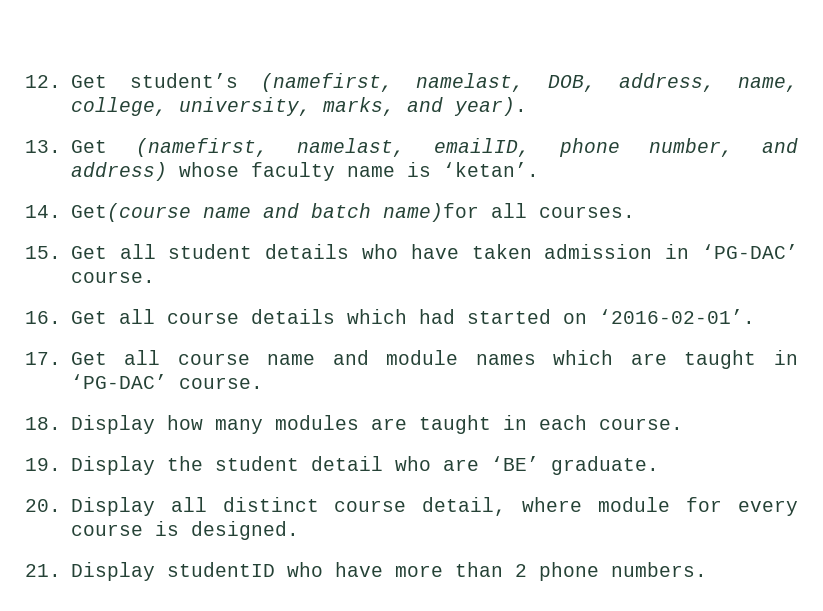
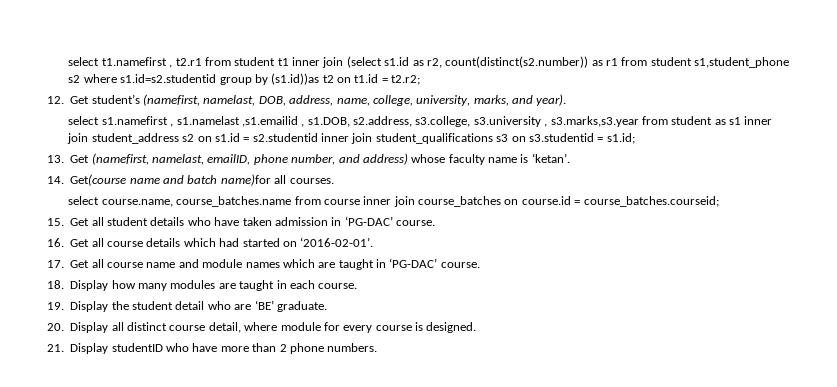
+ select t1.namefirst , t2.r1 from student t1 inner join (select s1.id as r2, count(distinct(s2.number)) as r1 from student s1,student_phone s2 where s1.id=s2.studentid group by (s1.id))as t2 on t1.id = t2.r2;
+ select s1.namefirst , s1.namelast ,s1.emailid , s1.DOB, s2.address, s3.college, s3.university , s3.marks,s3.year from student as s1 inner join student_address s2 on s1.id = s2.studentid inner join student_qualifications s3 on s3.studentid = s1.id;
+ select course.name, course_batches.name from course inner join course_batches on course.id = course_batches.courseid;

